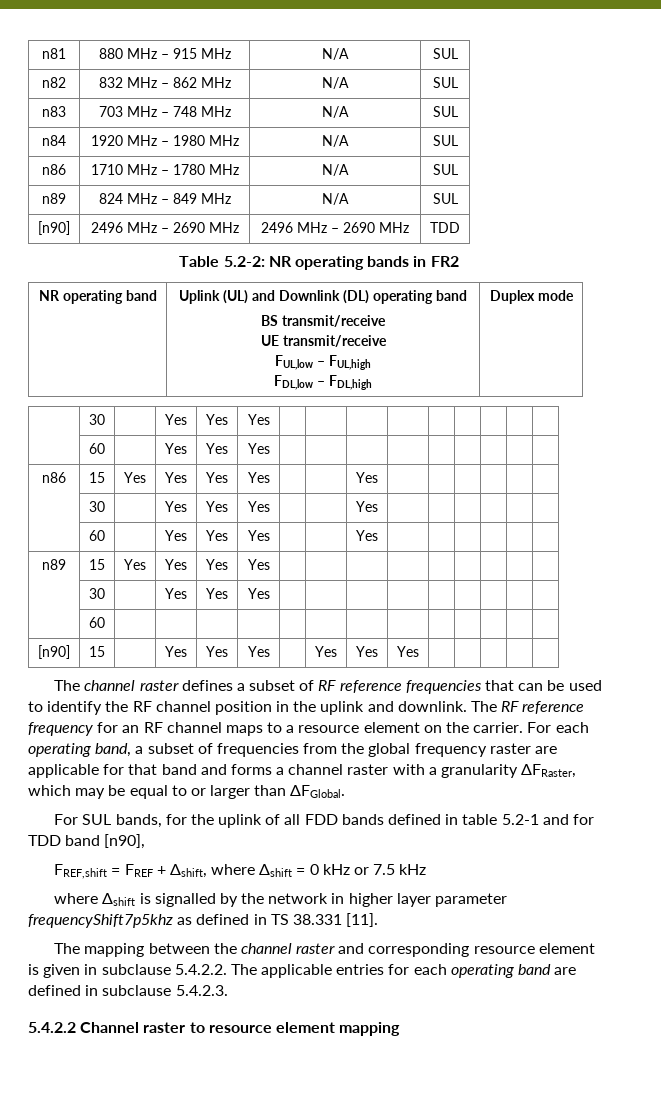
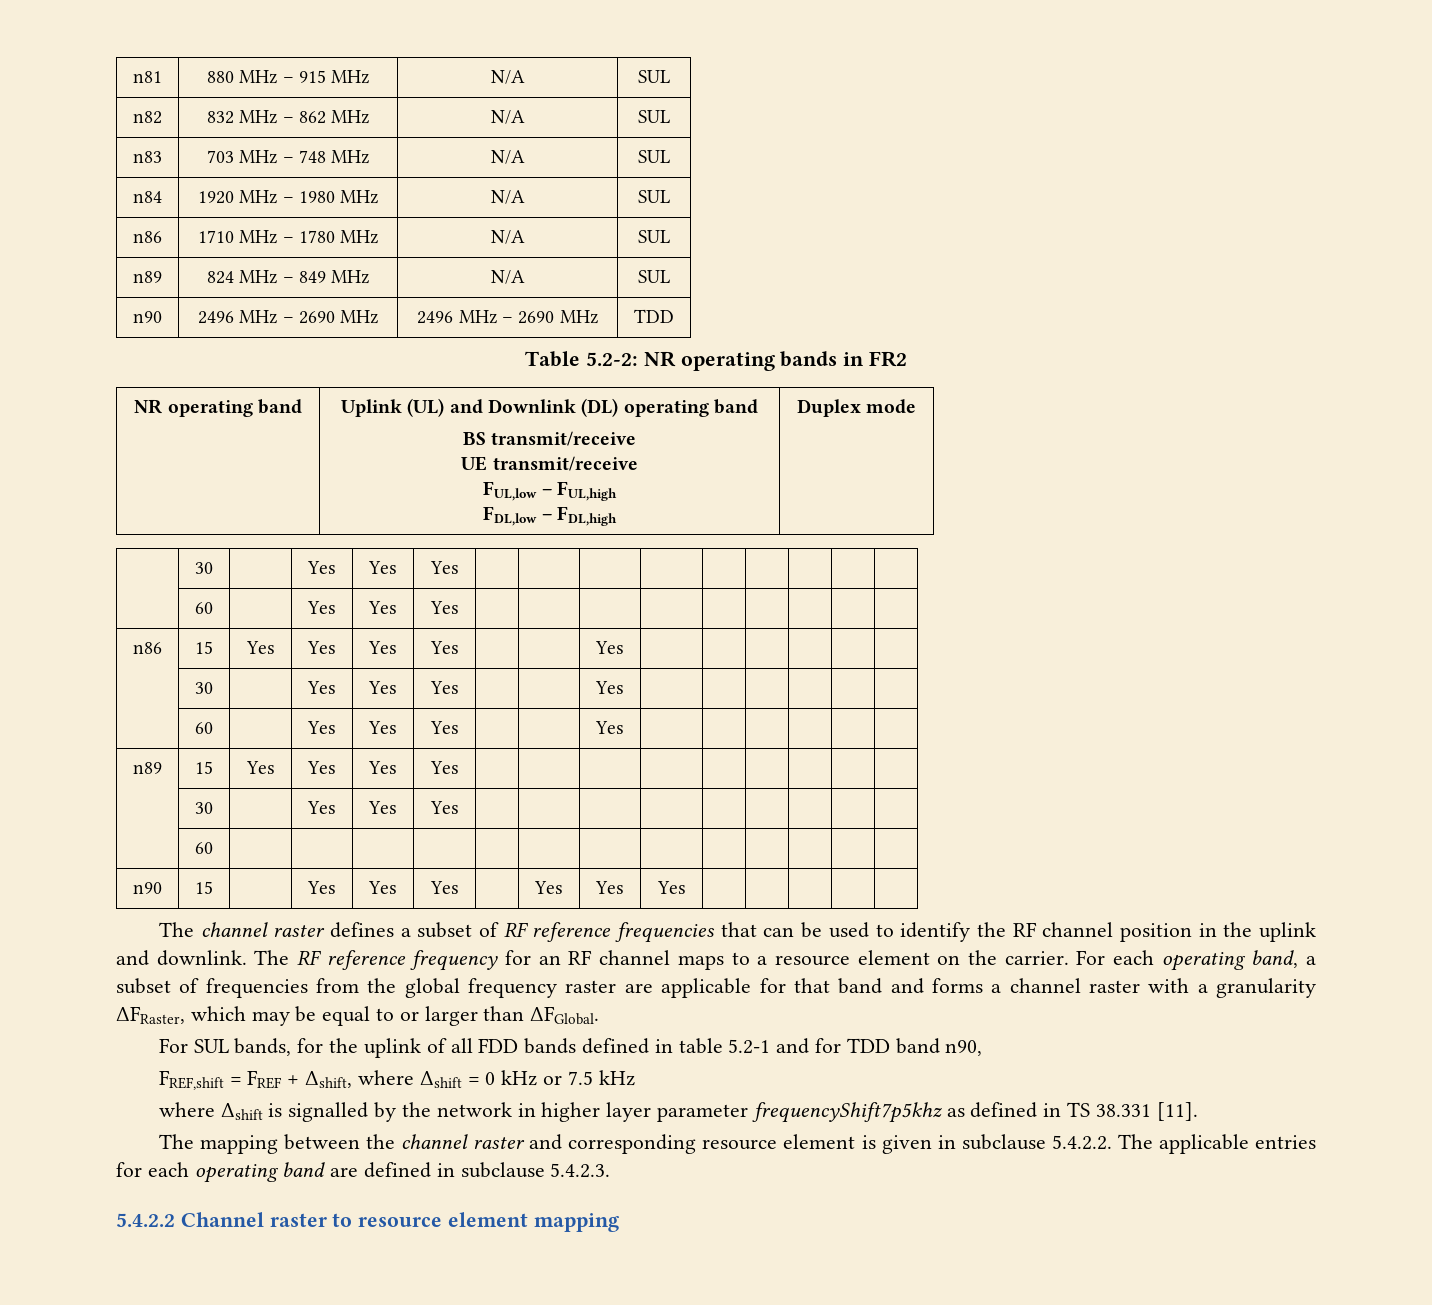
- [n90] | 2496 MHz – 2690 MHz | 2496 MHz – 2690 MHz | TDD
+ n90 | 2496 MHz – 2690 MHz | 2496 MHz – 2690 MHz | TDD
- [n90] | 15 | | Yes | Yes | Yes | | Yes | Yes | Yes | | | | |
+ n90 | 15 | | Yes | Yes | Yes | | Yes | Yes | Yes | | | | |
- For SUL bands, for the uplink of all FDD bands defined in table 5.2-1 and for TDD band [n90],
+ For SUL bands, for the uplink of all FDD bands defined in table 5.2-1 and for TDD band n90,

